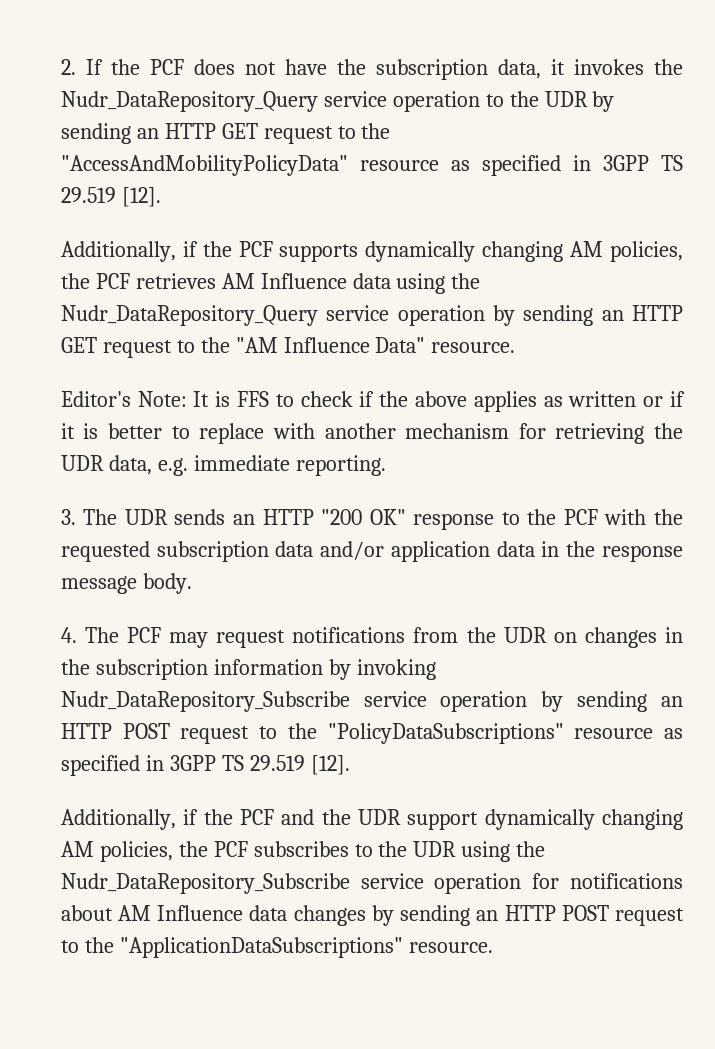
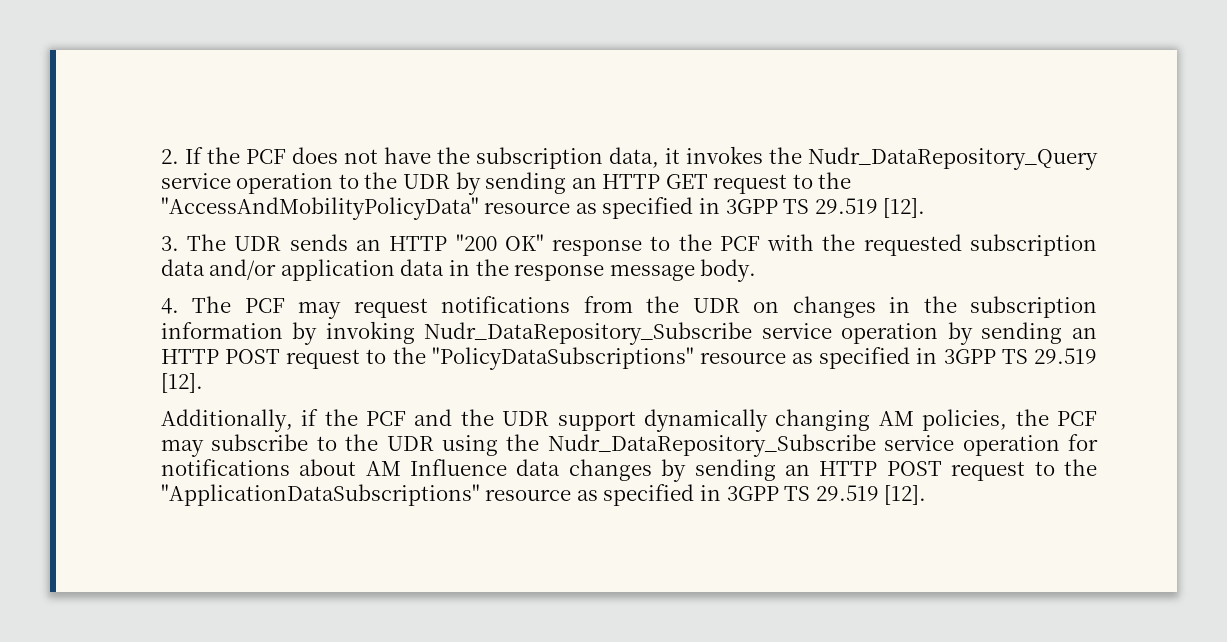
- Additionally, if the PCF supports dynamically changing AM policies, the PCF retrieves AM Influence data using the Nudr_DataRepository_Query service operation by sending an HTTP GET request to the "AM Influence Data" resource.
- Editor's Note: It is FFS to check if the above applies as written or if it is better to replace with another mechanism for retrieving the UDR data, e.g. immediate reporting.
- Additionally, if the PCF and the UDR support dynamically changing AM policies, the PCF subscribes to the UDR using the Nudr_DataRepository_Subscribe service operation for notifications about AM Influence data changes by sending an HTTP POST request to the "ApplicationDataSubscriptions" resource.
+ Additionally, if the PCF and the UDR support dynamically changing AM policies, the PCF may subscribe to the UDR using the Nudr_DataRepository_Subscribe service operation for notifications about AM Influence data changes by sending an HTTP POST request to the "ApplicationDataSubscriptions" resource as specified in 3GPP TS 29.519 [12].

